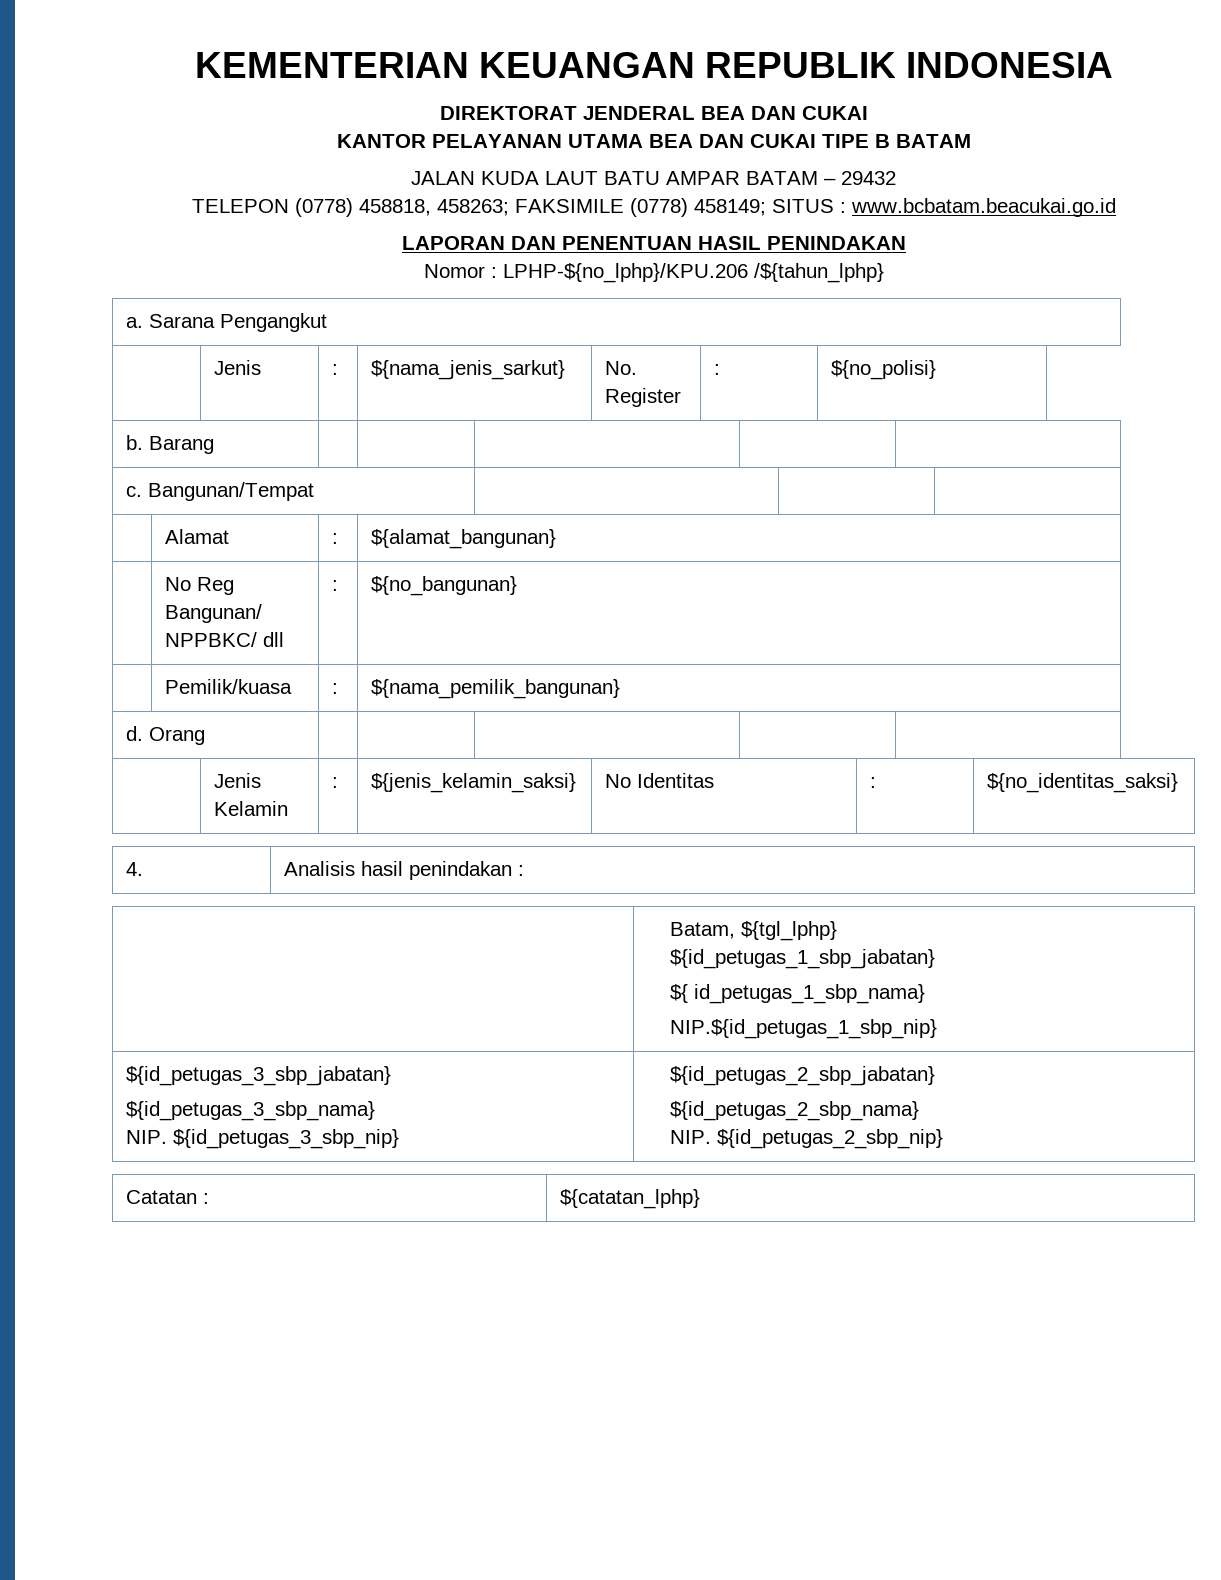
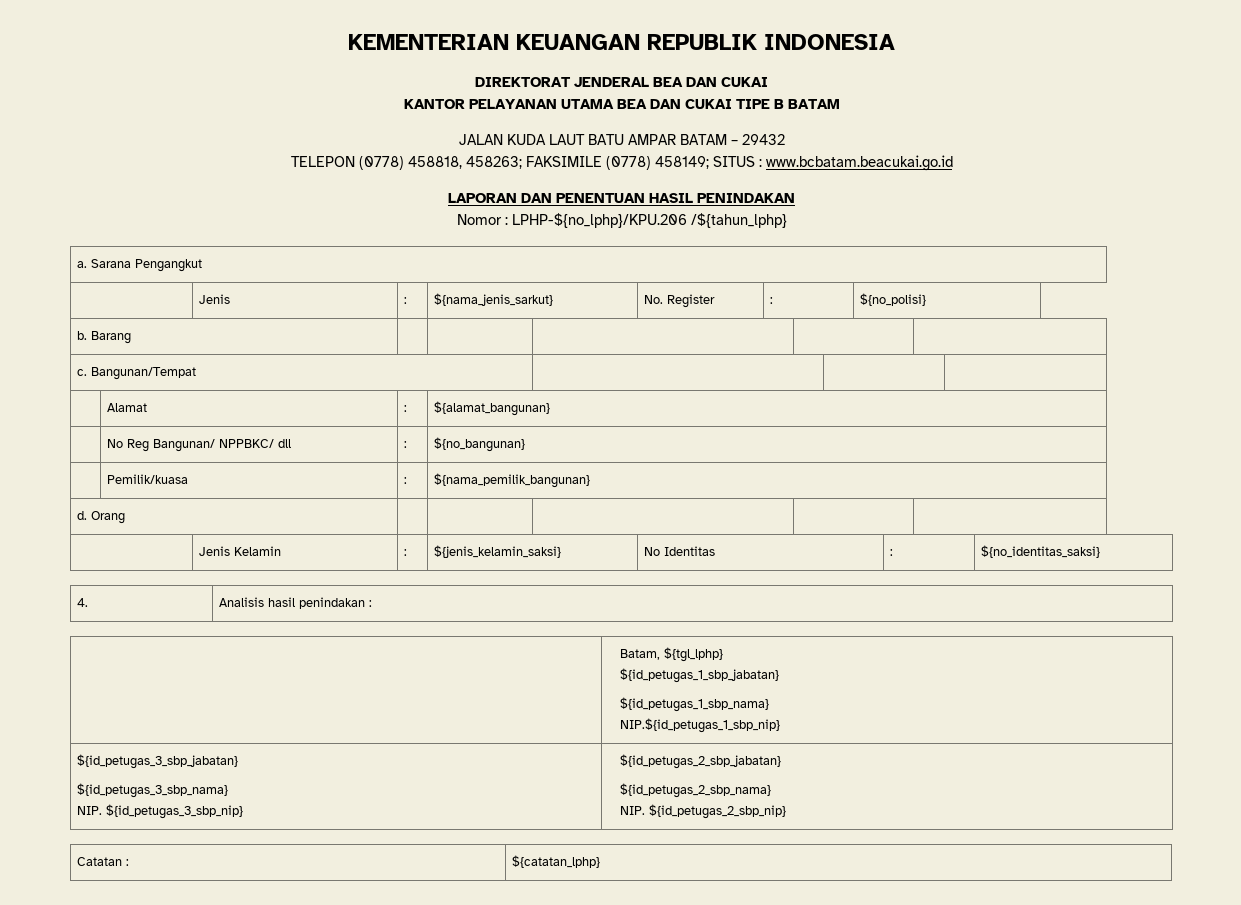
  | Batam, ${tgl_lphp}
  ${id_petugas_1_sbp_jabatan}
- ${ id_petugas_1_sbp_nama}
+ ${id_petugas_1_sbp_nama}

